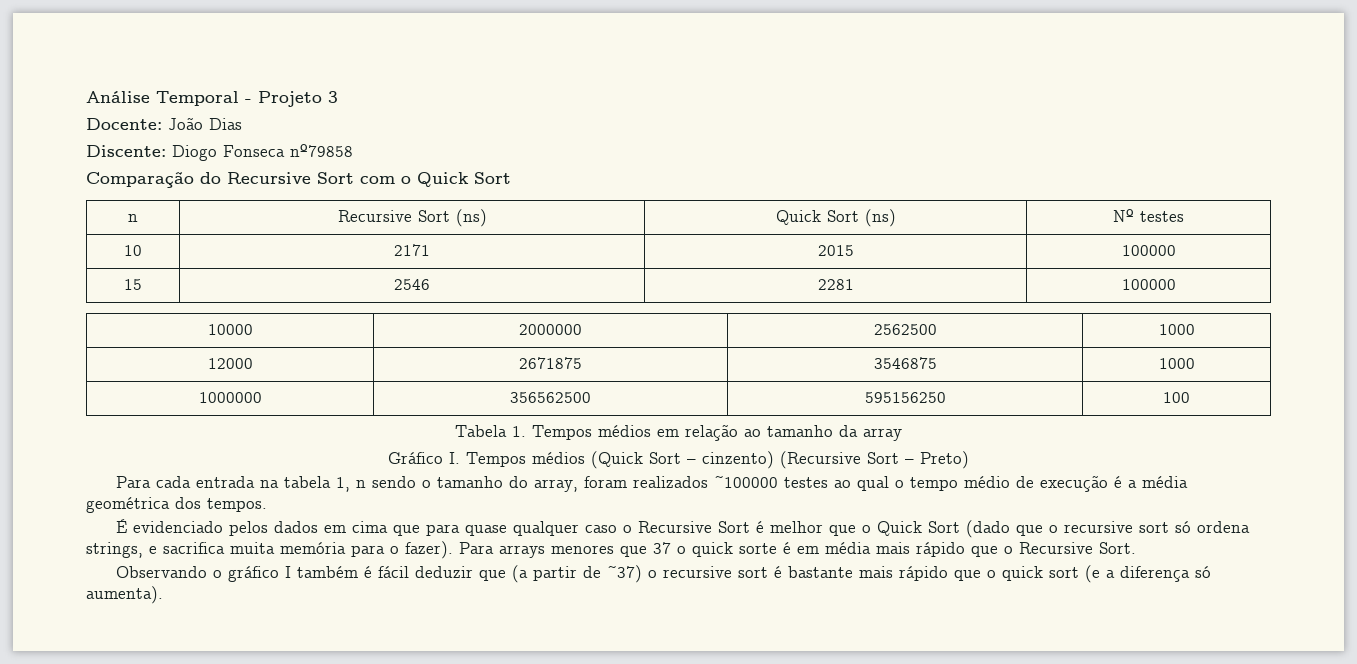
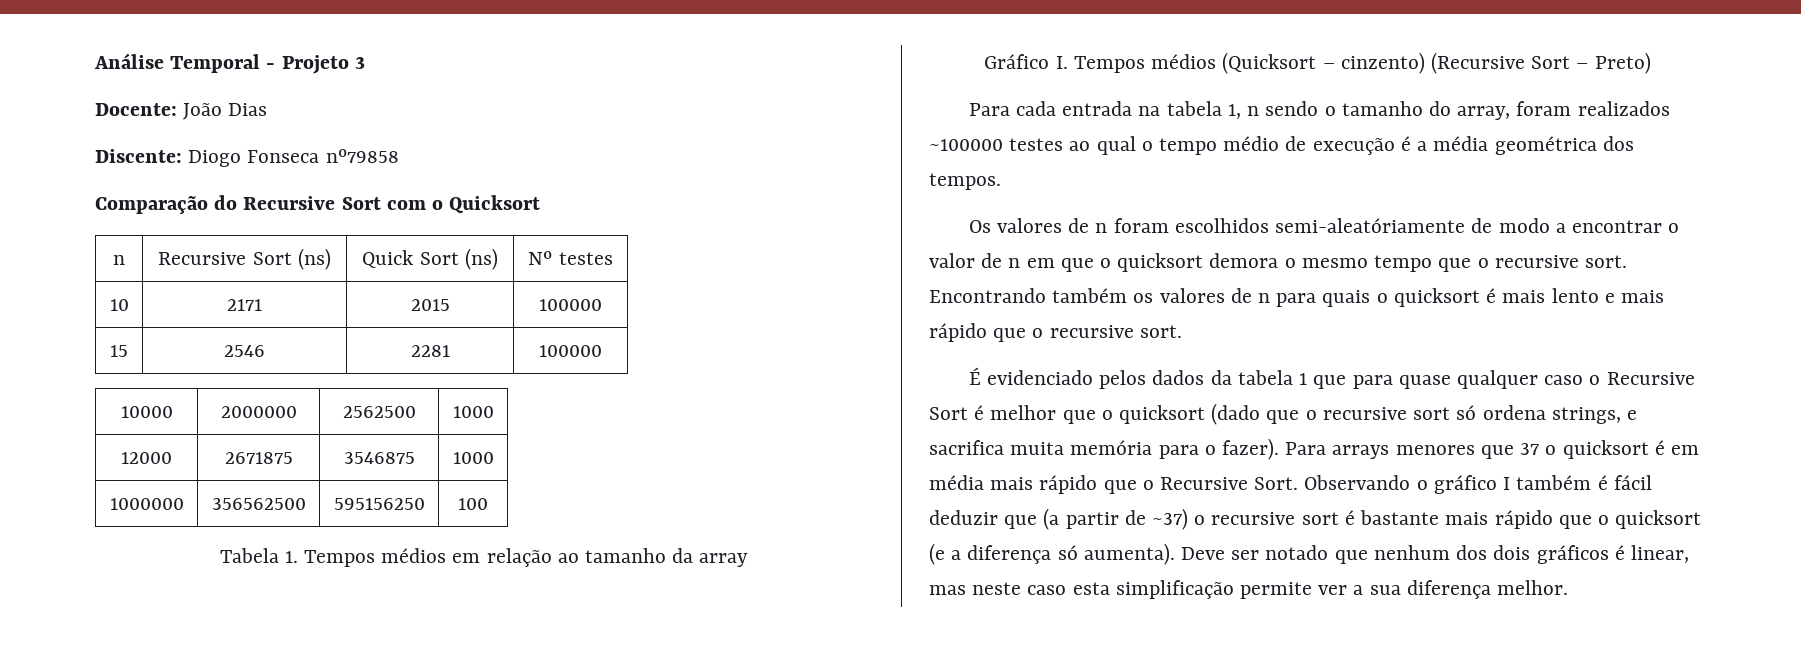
- Comparação do Recursive Sort com o Quick Sort
+ Comparação do Recursive Sort com o Quicksort
- Gráfico I. Tempos médios (Quick Sort – cinzento) (Recursive Sort – Preto)
+ Gráfico I. Tempos médios (Quicksort – cinzento) (Recursive Sort – Preto)
+ Os valores de n foram escolhidos semi-aleatóriamente de modo a encontrar o valor de n em que o quicksort demora o mesmo tempo que o recursive sort. Encontrando também os valores de n para quais o quicksort é mais lento e mais rápido que o recursive sort.
- É evidenciado pelos dados em cima que para quase qualquer caso o Recursive Sort é melhor que o Quick Sort (dado que o recursive sort só ordena strings, e sacrifica muita memória para o fazer).
+ É evidenciado pelos dados da tabela 1 que para quase qualquer caso o Recursive Sort é melhor que o quicksort (dado que o recursive sort só ordena strings, e sacrifica muita memória para o fazer).
- Para arrays menores que 37 o quick sorte é em média mais rápido que o Recursive Sort.
- Observando o gráfico I também é fácil deduzir que (a partir de ~37) o recursive sort é bastante mais rápido que o quick sort (e a diferença só aumenta).
+ Para arrays menores que 37 o quicksort é em média mais rápido que o Recursive Sort. Observando o gráfico I também é fácil deduzir que (a partir de ~37) o recursive sort é bastante mais rápido que o quicksort (e a diferença só aumenta).
+ Deve ser notado que nenhum dos dois gráficos é linear, mas neste caso esta simplificação permite ver a sua diferença melhor.

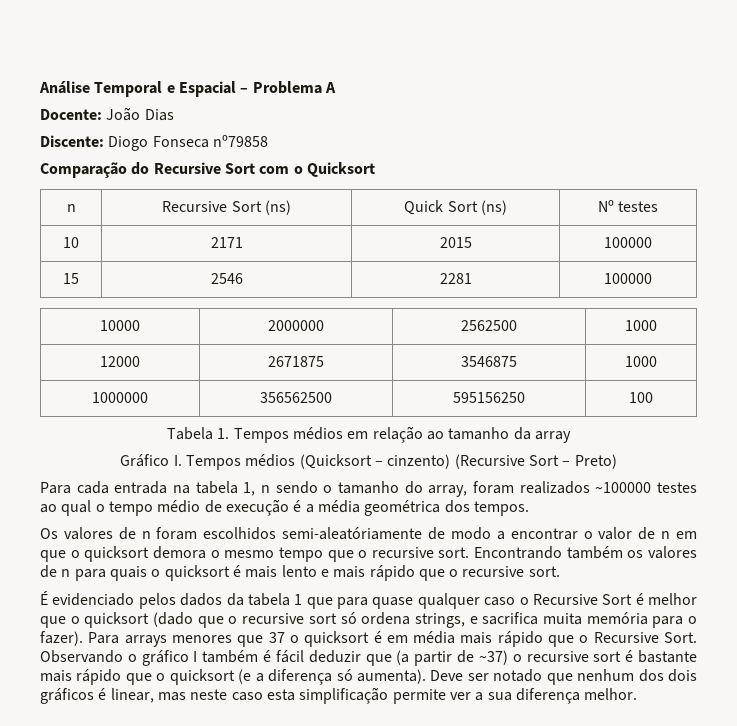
- Análise Temporal - Projeto 3
+ Análise Temporal e Espacial – Problema A

